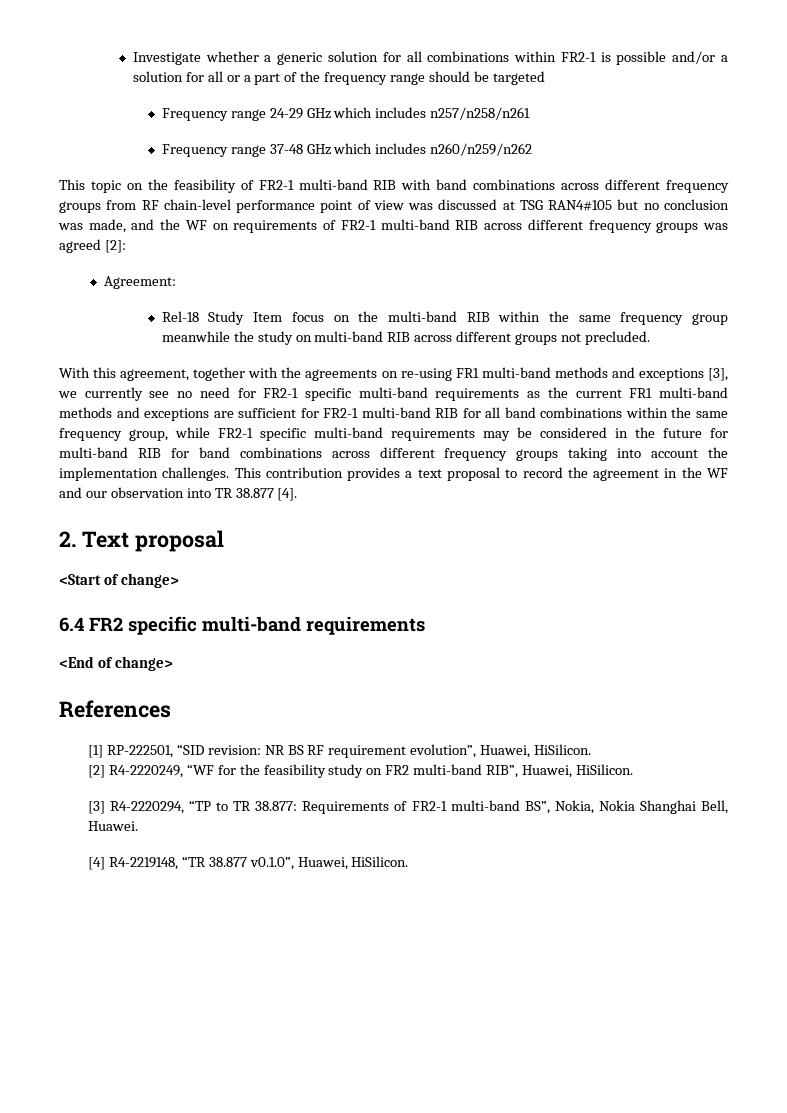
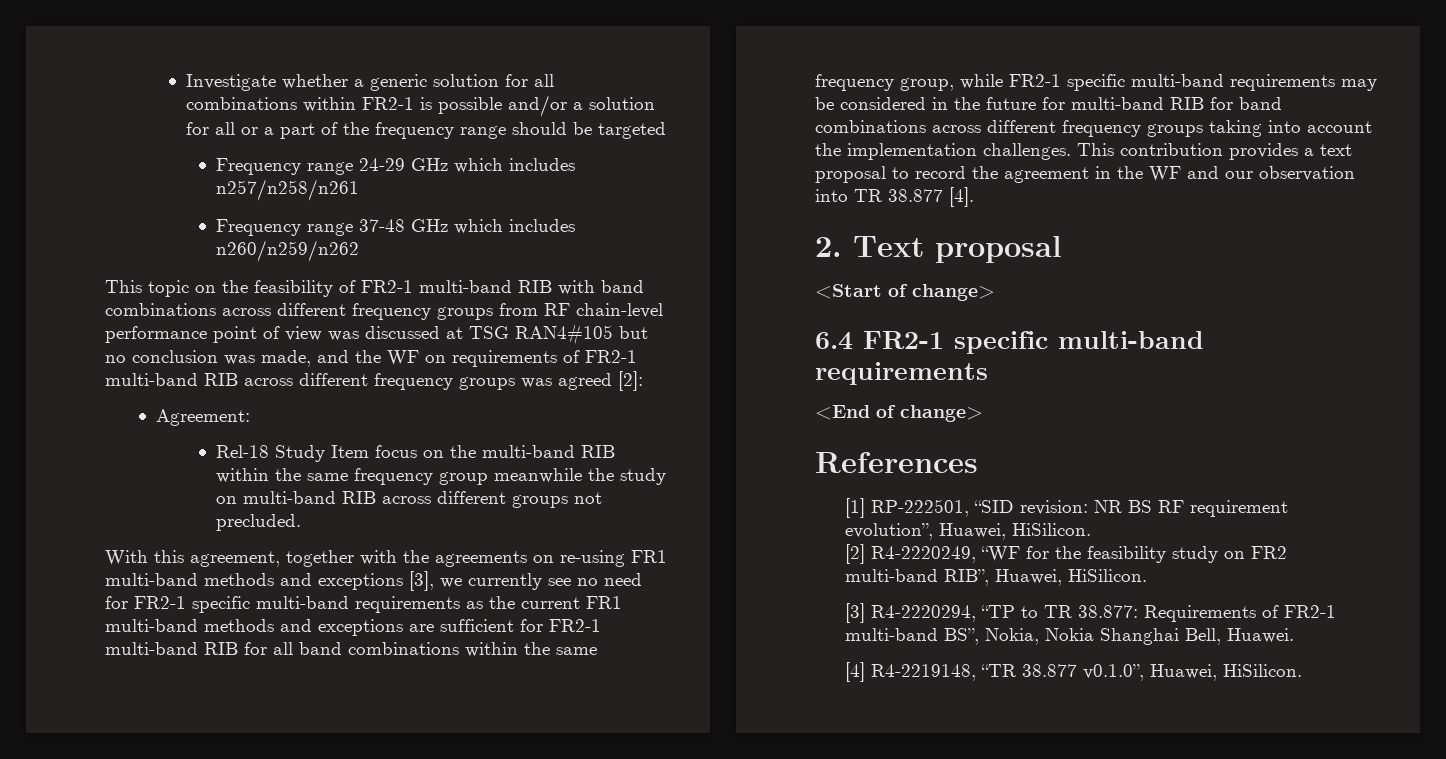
- 6.4 FR2 specific multi-band requirements
+ 6.4 FR2-1 specific multi-band requirements

